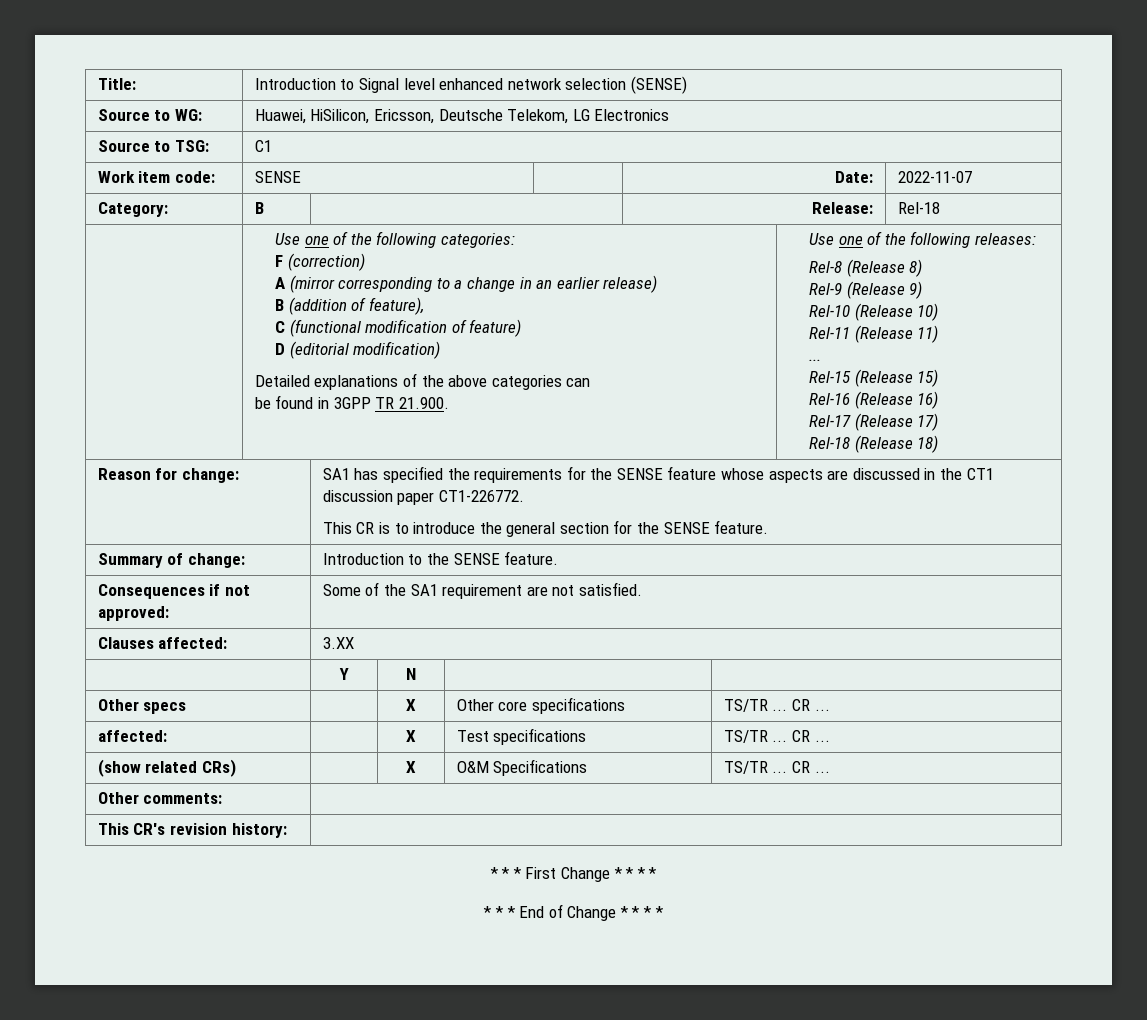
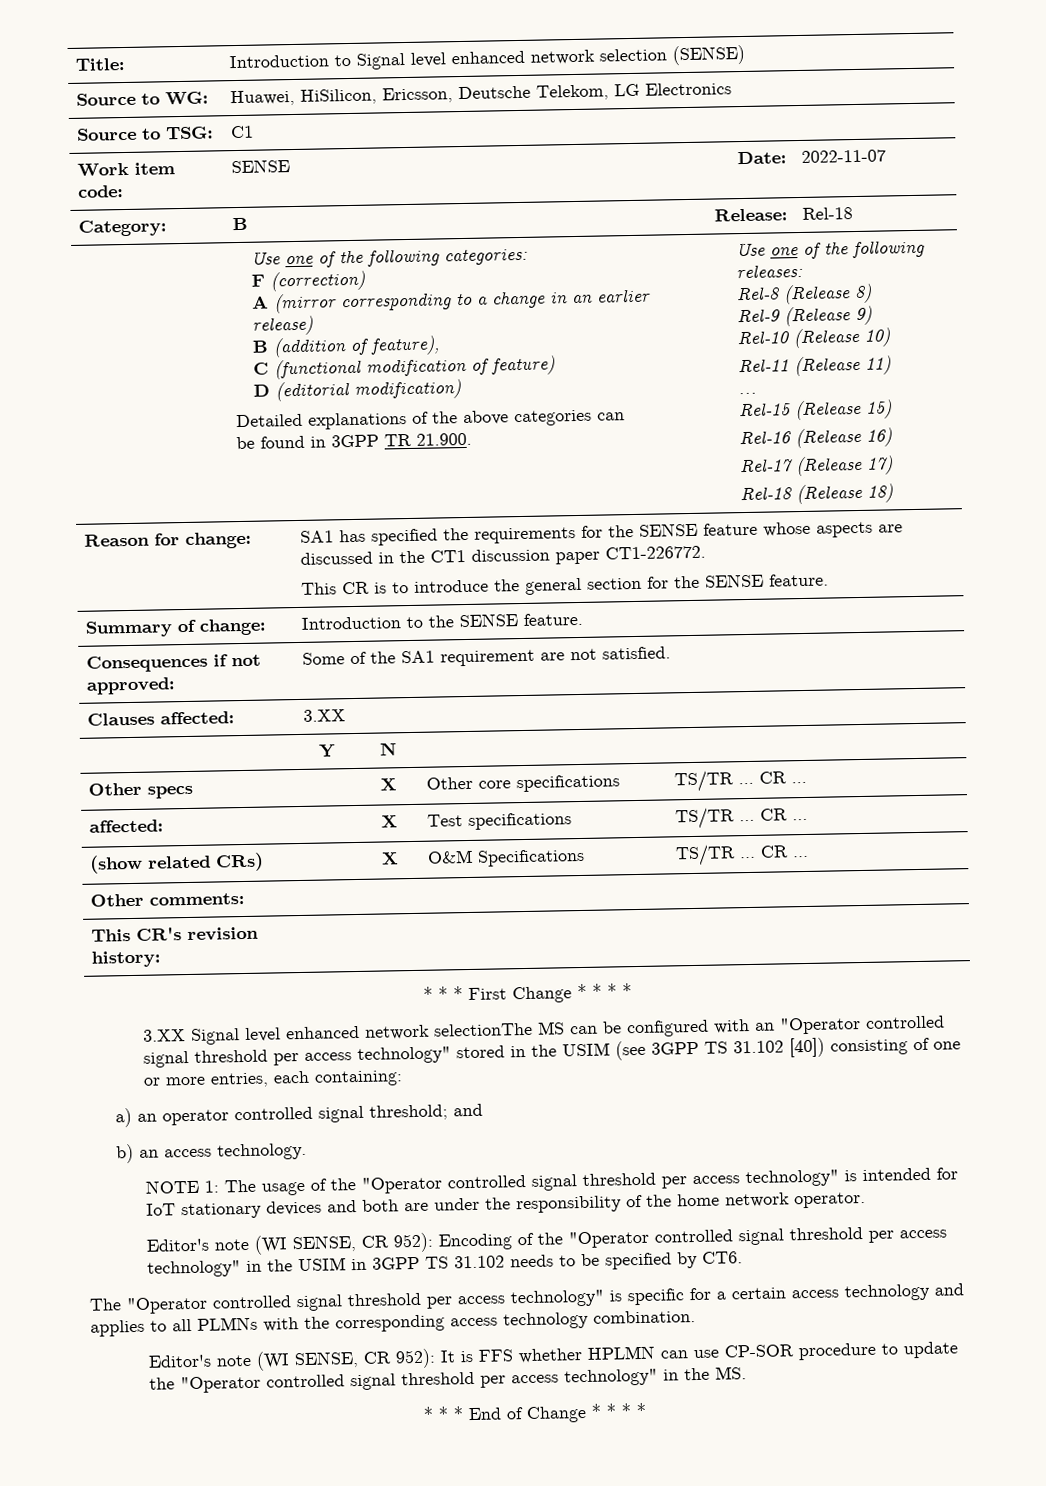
+ 3.XX Signal level enhanced network selectionThe MS can be configured with an "Operator controlled signal threshold per access technology" stored in the USIM (see 3GPP TS 31.102 [40]) consisting of one or more entries, each containing:
+ a) an operator controlled signal threshold; and
+ b) an access technology.
+ NOTE 1: The usage of the "Operator controlled signal threshold per access technology" is intended for IoT stationary devices and both are under the responsibility of the home network operator.
+ Editor's note (WI SENSE, CR 952): Encoding of the "Operator controlled signal threshold per access technology" in the USIM in 3GPP TS 31.102 needs to be specified by CT6.
+ The "Operator controlled signal threshold per access technology" is specific for a certain access technology and applies to all PLMNs with the corresponding access technology combination.
+ Editor's note (WI SENSE, CR 952): It is FFS whether HPLMN can use CP-SOR procedure to update the "Operator controlled signal threshold per access technology" in the MS.

